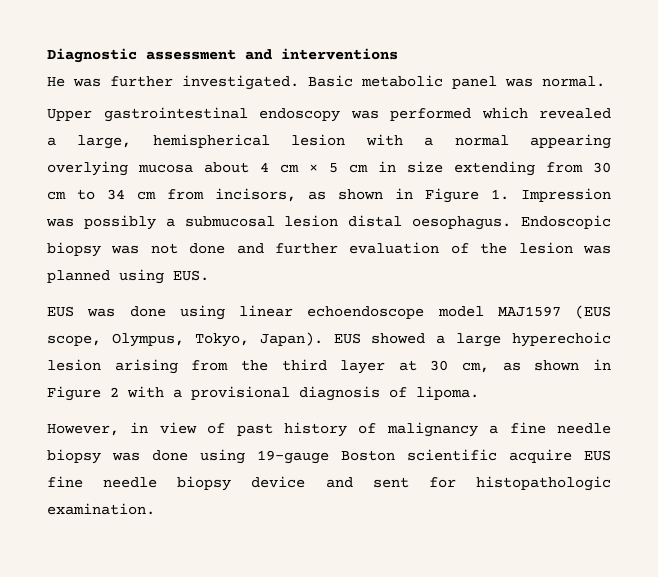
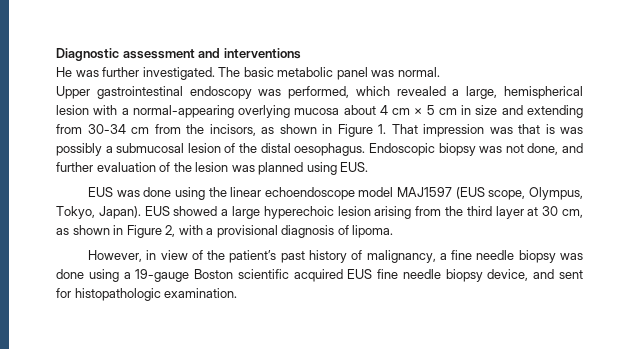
- Basic metabolic panel was normal.
+ The basic metabolic panel was normal.
- Upper gastrointestinal endoscopy was performed which revealed a large, hemispherical lesion with a normal appearing overlying mucosa about 4 cm × 5 cm in size extending from 30 cm to 34 cm from incisors, as shown in Figure 1. Impression was possibly a submucosal lesion distal oesophagus.
+ Upper gastrointestinal endoscopy was performed, which revealed a large, hemispherical lesion with a normal-appearing overlying mucosa about 4 cm × 5 cm in size and extending from 30-34 cm from the incisors, as shown in Figure 1. That impression was that is was possibly a submucosal lesion of the distal oesophagus.
- Endoscopic biopsy was not done and further evaluation of the lesion was planned using EUS.
+ Endoscopic biopsy was not done, and further evaluation of the lesion was planned using EUS.
- EUS was done using linear echoendoscope model MAJ1597 (EUS scope, Olympus, Tokyo, Japan).
+ EUS was done using the linear echoendoscope model MAJ1597 (EUS scope, Olympus, Tokyo, Japan).
- EUS showed a large hyperechoic lesion arising from the third layer at 30 cm, as shown in Figure 2 with a provisional diagnosis of lipoma.
+ EUS showed a large hyperechoic lesion arising from the third layer at 30 cm, as shown in Figure 2, with a provisional diagnosis of lipoma.
- However, in view of past history of malignancy a fine needle biopsy was done using 19-gauge Boston scientific acquire EUS fine needle biopsy device and sent for histopathologic examination.
+ However, in view of the patient’s past history of malignancy, a fine needle biopsy was done using a 19-gauge Boston scientific acquired EUS fine needle biopsy device, and sent for histopathologic examination.

